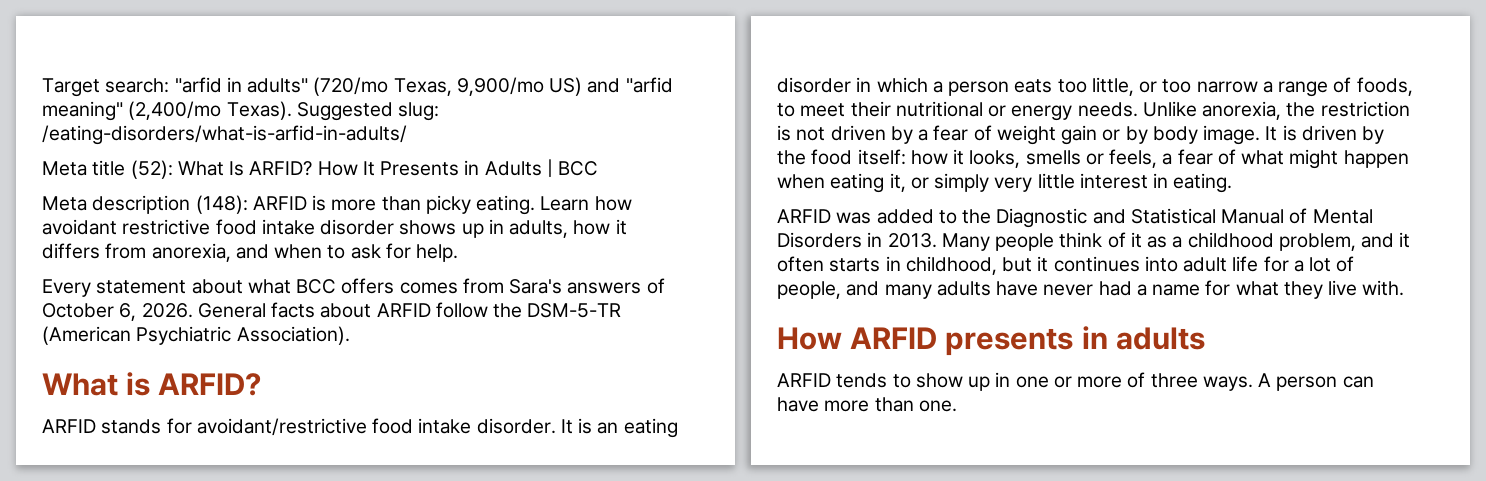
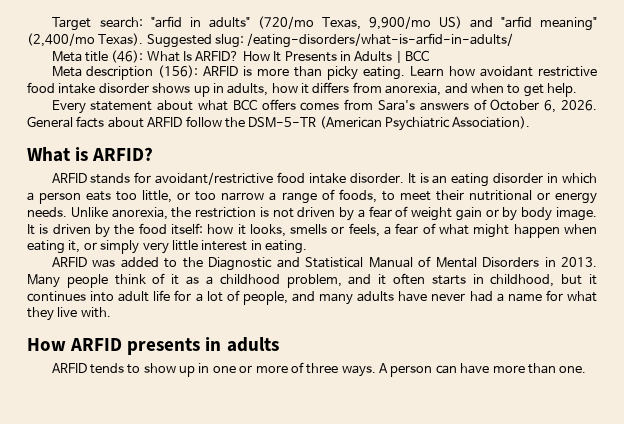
- Meta title (52): What Is ARFID?
+ Meta title (46): What Is ARFID?
- Meta description (148): ARFID is more than picky eating.
+ Meta description (156): ARFID is more than picky eating.
- Learn how avoidant restrictive food intake disorder shows up in adults, how it differs from anorexia, and when to ask for help.
+ Learn how avoidant restrictive food intake disorder shows up in adults, how it differs from anorexia, and when to get help.

